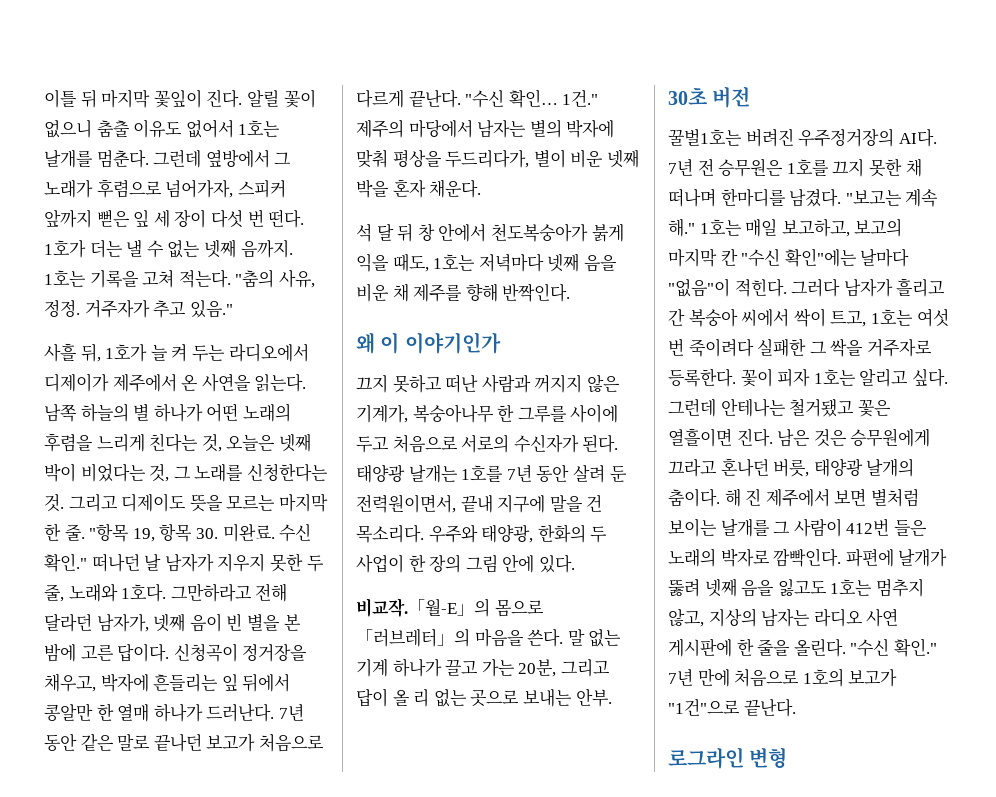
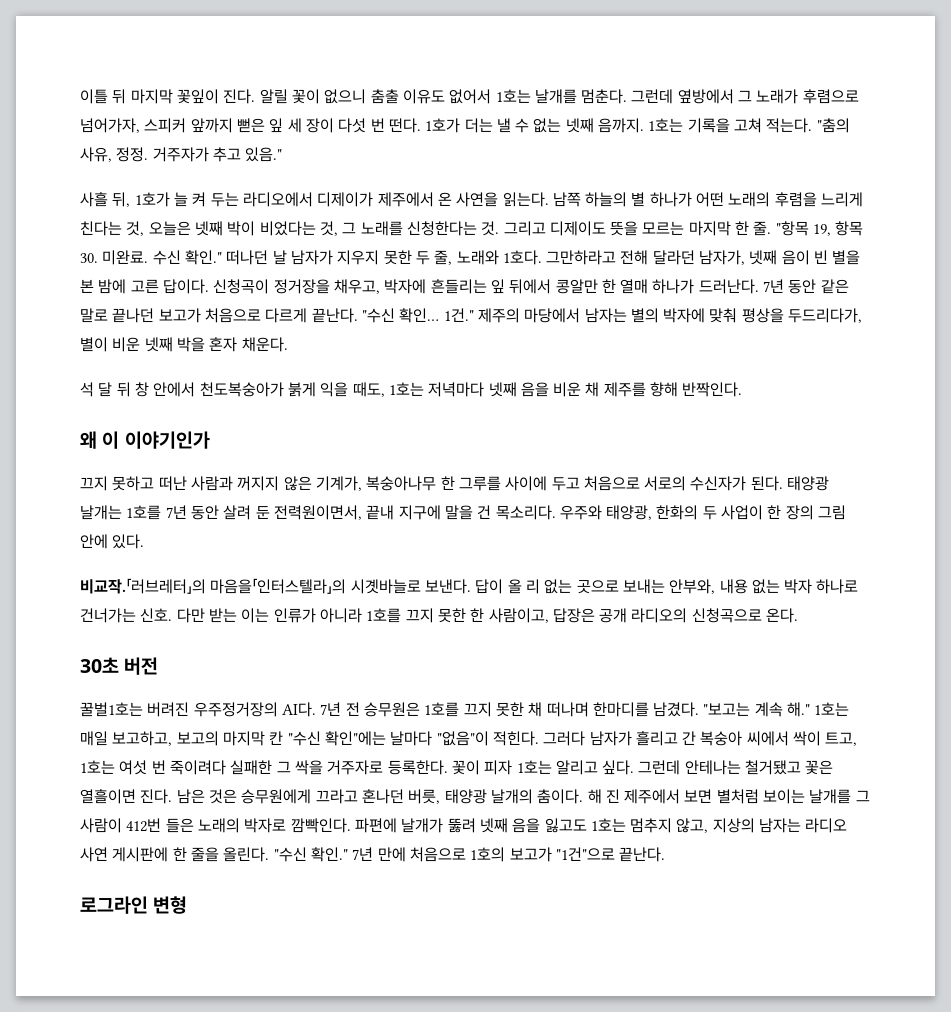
- 「월-E」의 몸으로「러브레터」의 마음을 쓴다. 말 없는 기계 하나가 끌고 가는 20분, 그리고 답이 올 리 없는 곳으로 보내는 안부.
+ 「러브레터」의 마음을「인터스텔라」의 시곗바늘로 보낸다. 답이 올 리 없는 곳으로 보내는 안부와, 내용 없는 박자 하나로 건너가는 신호. 다만 받는 이는 인류가 아니라 1호를 끄지 못한 한 사람이고, 답장은 공개 라디오의 신청곡으로 온다.

